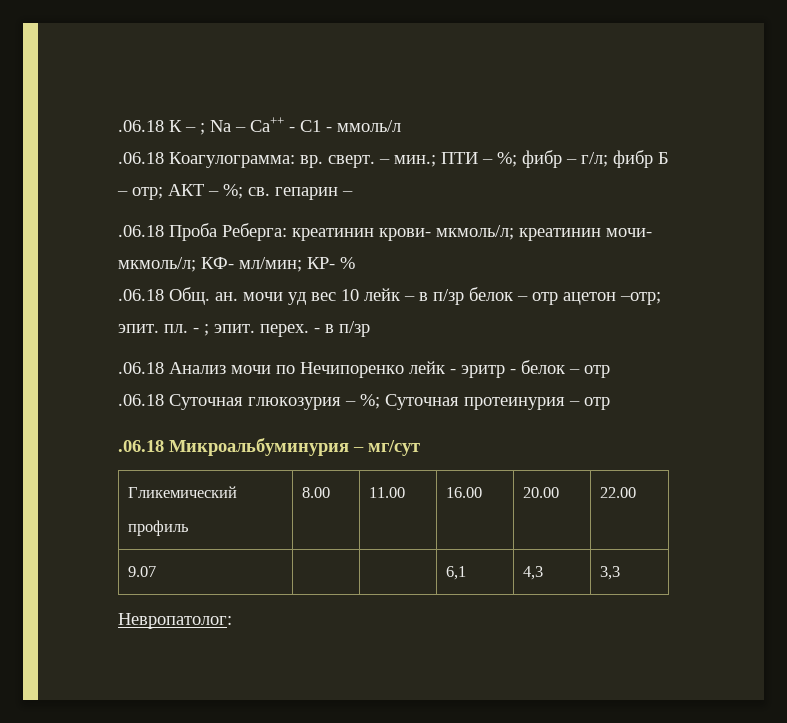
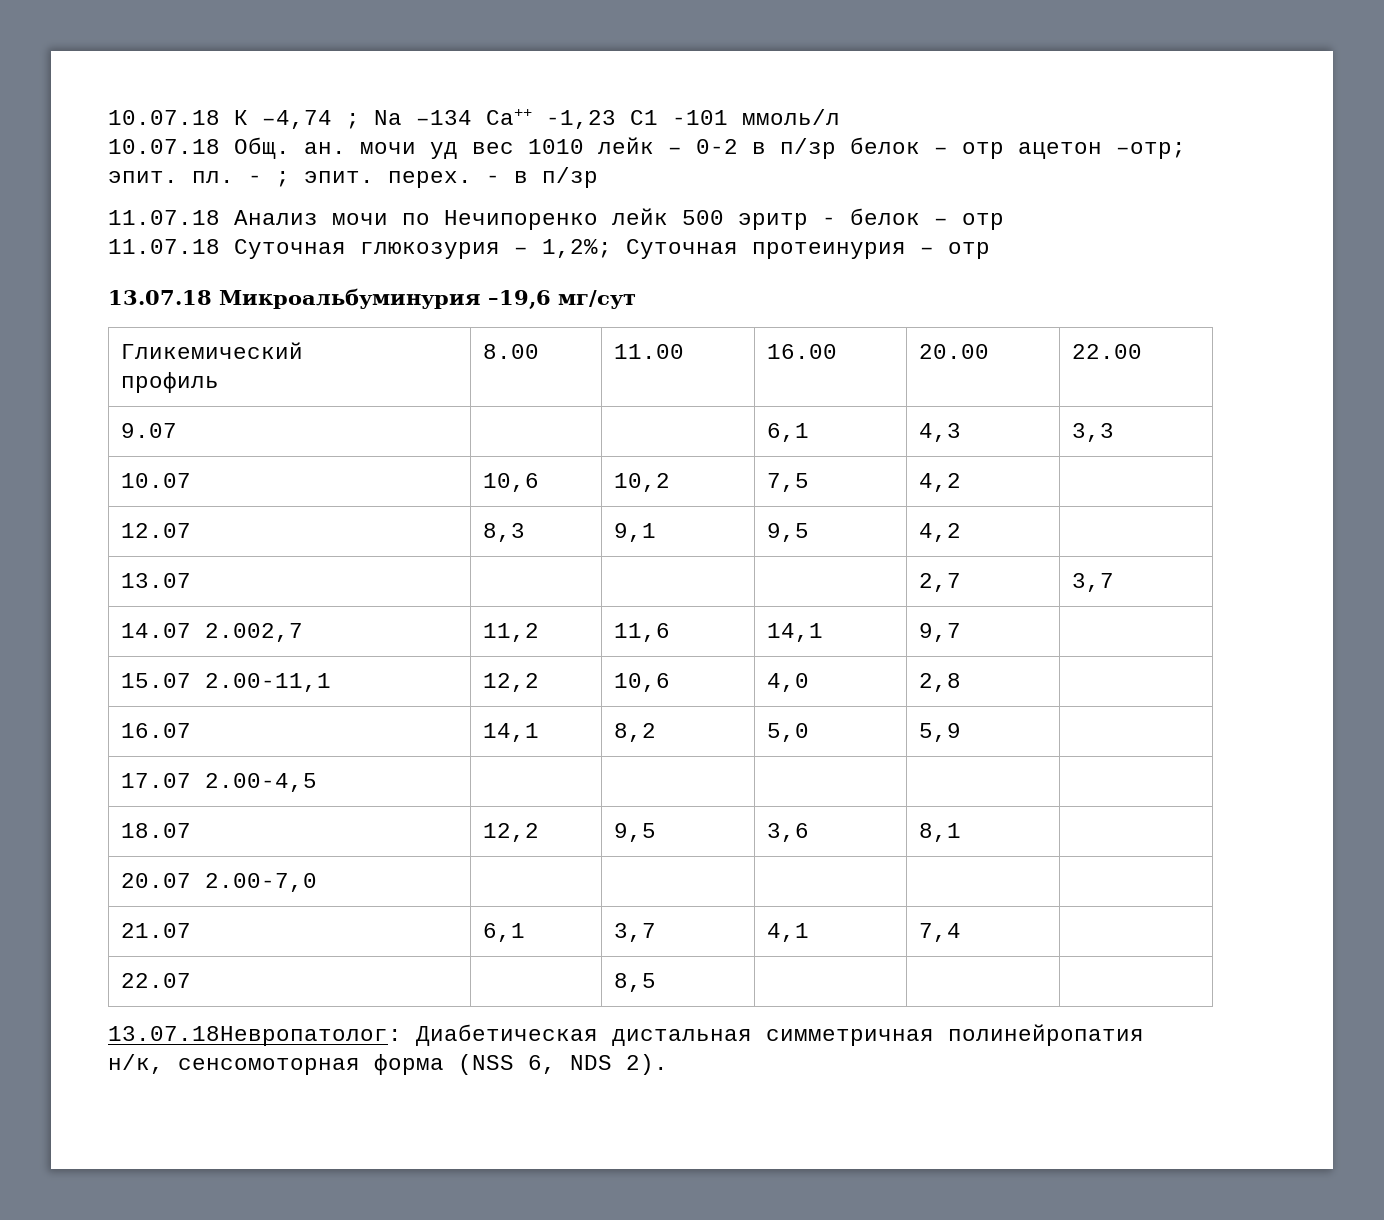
- .06.18 К – ; Nа – Са++ - С1 - ммоль/л
- .06.18 Коагулограмма: вр. сверт. – мин.; ПТИ – %; фибр – г/л; фибр Б – отр; АКТ – %; св. гепарин –
- .06.18 Проба Реберга: креатинин крови- мкмоль/л; креатинин мочи- мкмоль/л; КФ- мл/мин; КР- %
- .06.18 Общ. ан. мочи уд вес 10 лейк – в п/зр белок – отр ацетон –отр; эпит. пл.
+ 10.07.18 К –4,74 ; Nа –134 Са++ -1,23 С1 -101 ммоль/л
+ 10.07.18 Общ. ан. мочи уд вес 1010 лейк – 0-2 в п/зр белок – отр ацетон –отр; эпит. пл.
- .06.18 Анализ мочи по Нечипоренко лейк - эритр - белок – отр
+ 11.07.18 Анализ мочи по Нечипоренко лейк 500 эритр - белок – отр
- .06.18 Суточная глюкозурия – %; Суточная протеинурия – отр
+ 11.07.18 Суточная глюкозурия – 1,2%; Суточная протеинурия – отр
- .06.18 Микроальбуминурия – мг/сут
+ 13.07.18 Микроальбуминурия –19,6 мг/сут
- Невропатолог:
+ 10.07 | 10,6 | 10,2 | 7,5 | 4,2 |
+ 12.07 | 8,3 | 9,1 | 9,5 | 4,2 |
+ 13.07 | | | | 2,7 | 3,7
+ 14.07 2.002,7 | 11,2 | 11,6 | 14,1 | 9,7 |
+ 15.07 2.00-11,1 | 12,2 | 10,6 | 4,0 | 2,8 |
+ 16.07 | 14,1 | 8,2 | 5,0 | 5,9 |
+ 17.07 2.00-4,5 | | | | |
+ 18.07 | 12,2 | 9,5 | 3,6 | 8,1 |
+ 20.07 2.00-7,0 | | | | |
+ 21.07 | 6,1 | 3,7 | 4,1 | 7,4 |
+ 22.07 | | 8,5 | | |
+ 13.07.18Невропатолог: Диабетическая дистальная симметричная полинейропатия н/к, сенсомоторная форма (NSS 6, NDS 2).

